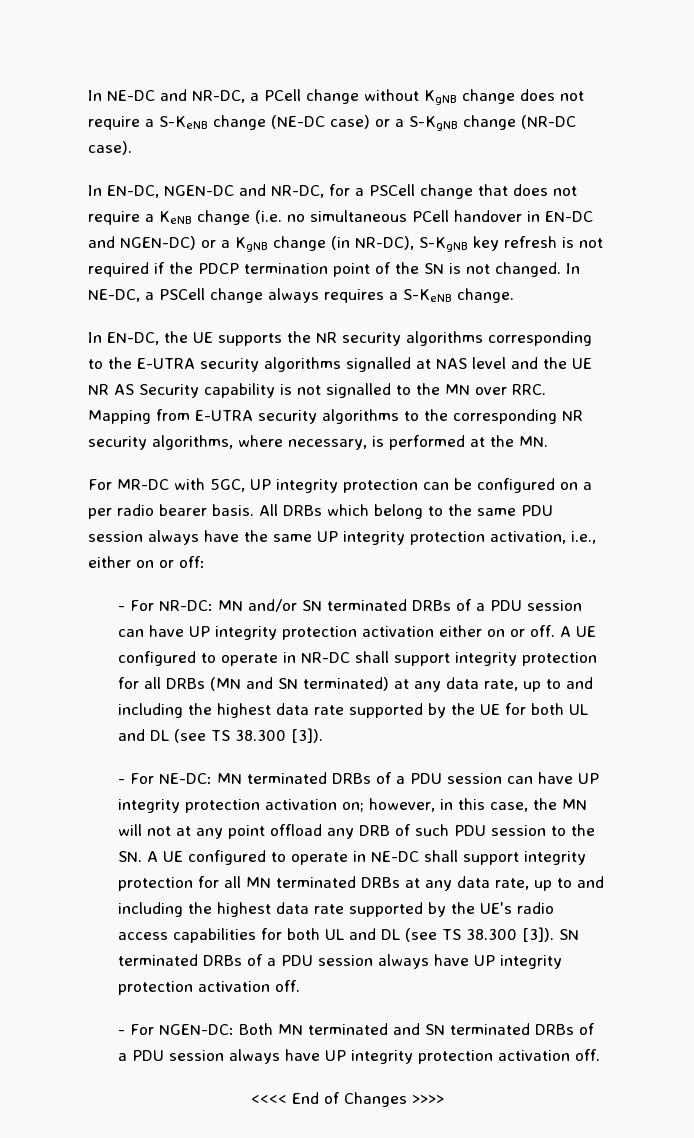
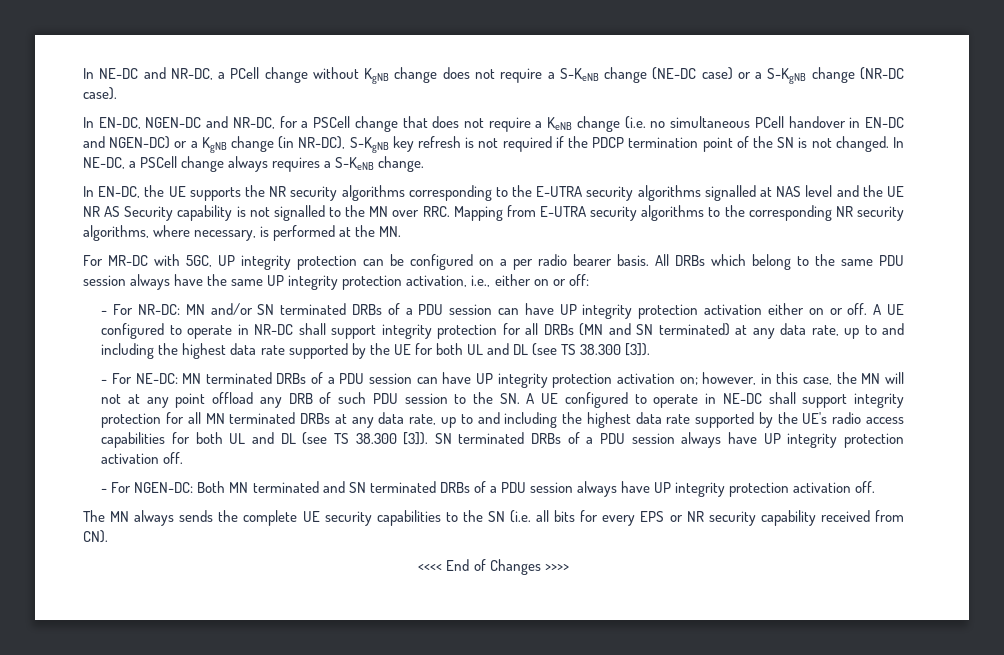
+ The MN always sends the complete UE security capabilities to the SN (i.e. all bits for every EPS or NR security capability received from CN).

